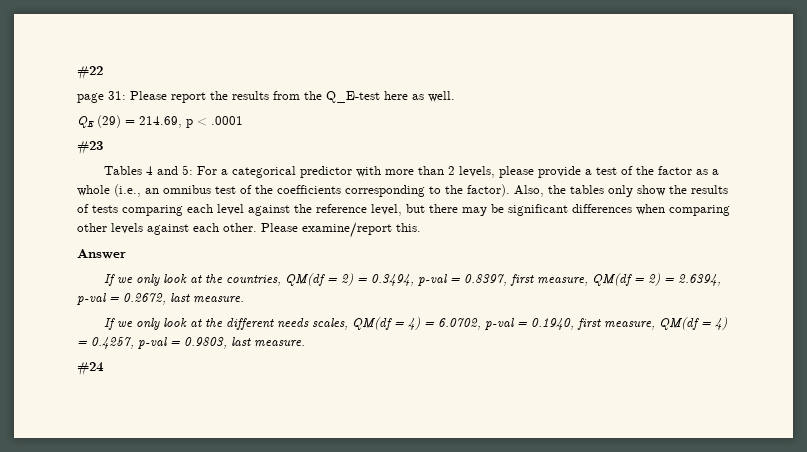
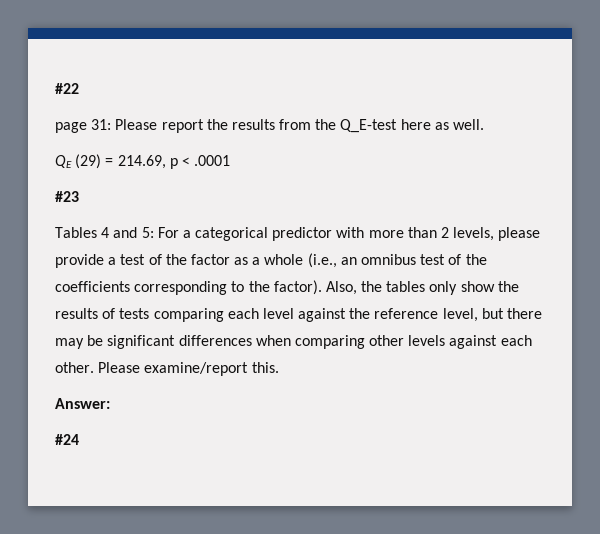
- Answer
- If we only look at the countries, QM(df = 2) = 0.3494, p-val = 0.8397, first measure, QM(df = 2) = 2.6394, p-val = 0.2672, last measure.
- If we only look at the different needs scales, QM(df = 4) = 6.0702, p-val = 0.1940, first measure, QM(df = 4) = 0.4257, p-val = 0.9803, last measure.
+ Answer:

